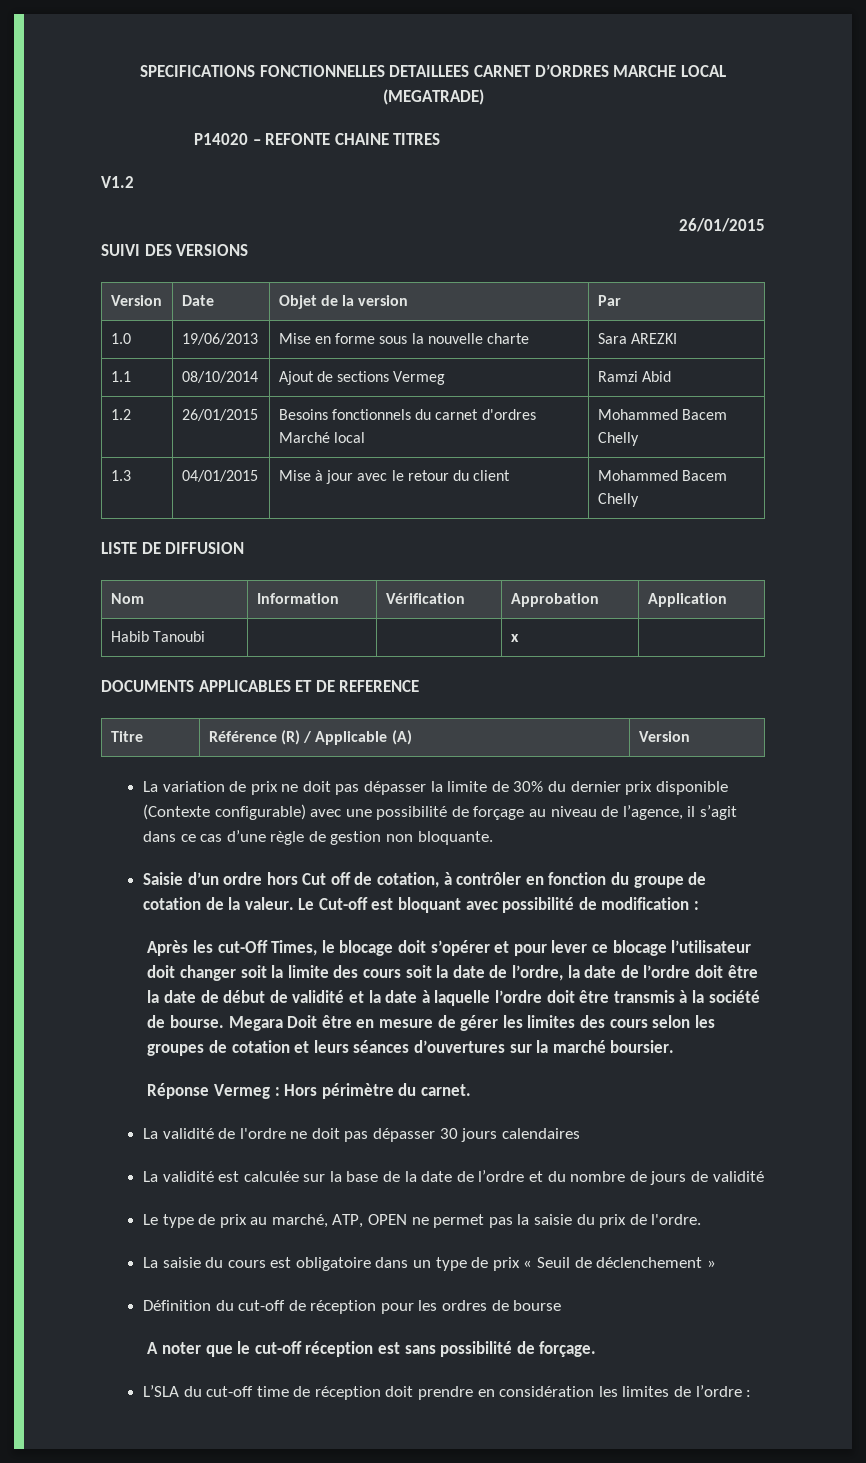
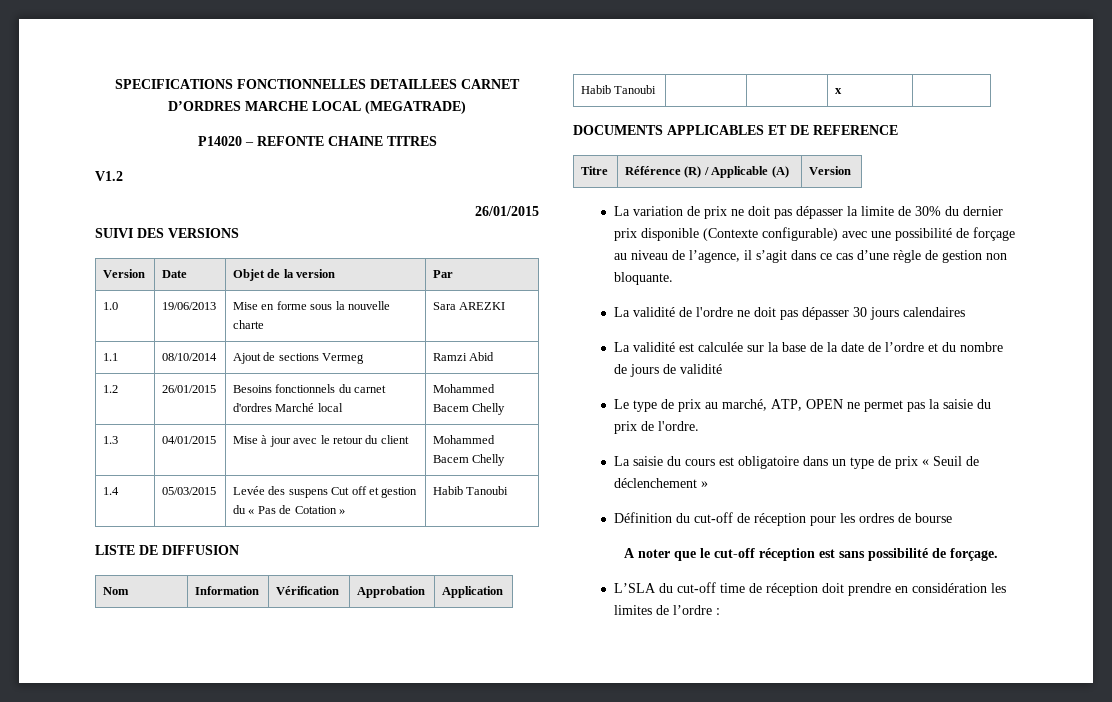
+ 1.4 | 05/03/2015 | Levée des suspens Cut off et gestion du « Pas de Cotation » | Habib Tanoubi
- Saisie d’un ordre hors Cut off de cotation, à contrôler en fonction du groupe de cotation de la valeur. Le Cut-off est bloquant avec possibilité de modification :
- Après les cut-Off Times, le blocage doit s’opérer et pour lever ce blocage l’utilisateur doit changer soit la limite des cours soit la date de l’ordre, la date de l’ordre doit être la date de début de validité et la date à laquelle l’ordre doit être transmis à la société de bourse. Megara Doit être en mesure de gérer les limites des cours selon les groupes de cotation et leurs séances d’ouvertures sur la marché boursier.
- Réponse Vermeg : Hors périmètre du carnet.

